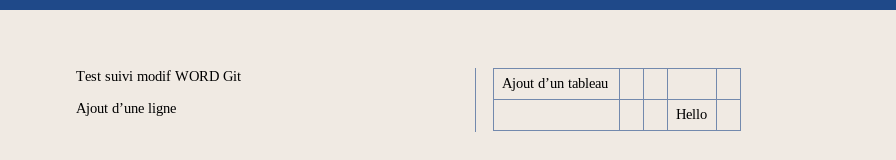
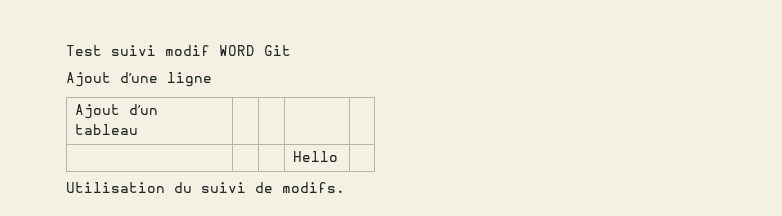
+ Utilisation du suivi de modifs.

